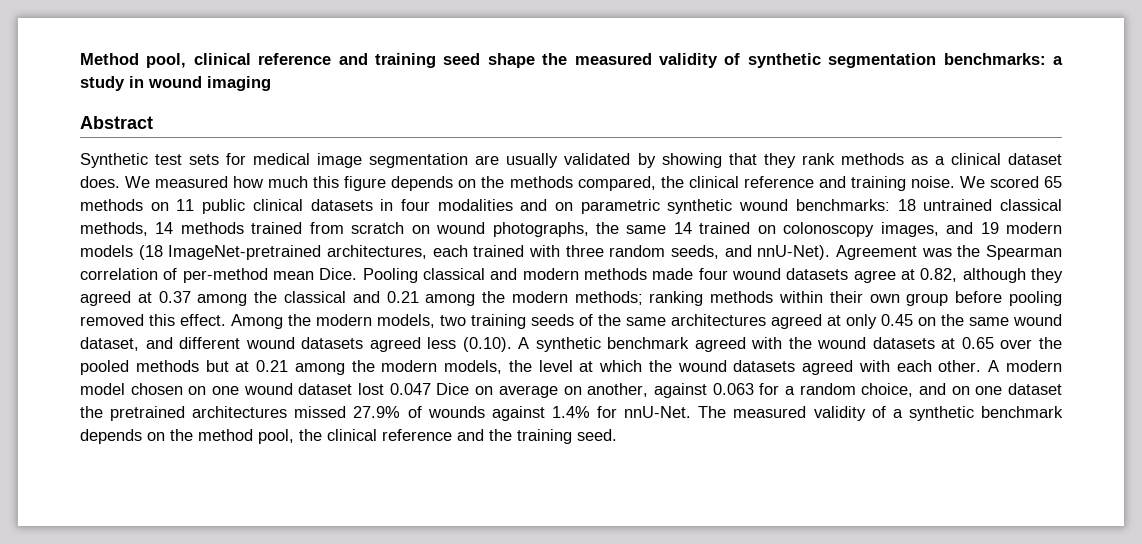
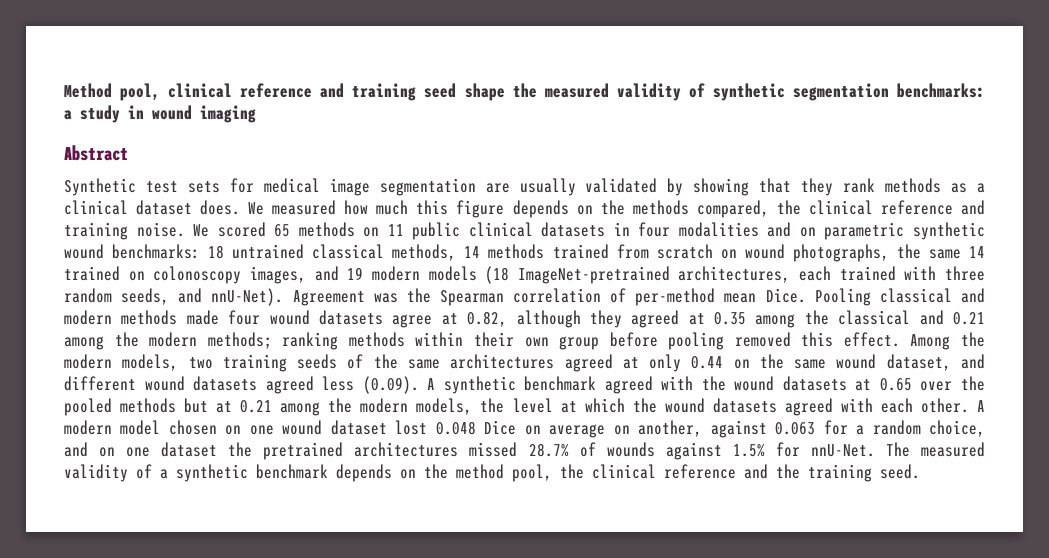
- Pooling classical and modern methods made four wound datasets agree at 0.82, although they agreed at 0.37 among the classical and 0.21 among the modern methods; ranking methods within their own group before pooling removed this effect.
+ Pooling classical and modern methods made four wound datasets agree at 0.82, although they agreed at 0.35 among the classical and 0.21 among the modern methods; ranking methods within their own group before pooling removed this effect.
- Among the modern models, two training seeds of the same architectures agreed at only 0.45 on the same wound dataset, and different wound datasets agreed less (0.10). A synthetic benchmark agreed with the wound datasets at 0.65 over the pooled methods but at 0.21 among the modern models, the level at which the wound datasets agreed with each other.
+ Among the modern models, two training seeds of the same architectures agreed at only 0.44 on the same wound dataset, and different wound datasets agreed less (0.09). A synthetic benchmark agreed with the wound datasets at 0.65 over the pooled methods but at 0.21 among the modern models, the level at which the wound datasets agreed with each other.
- A modern model chosen on one wound dataset lost 0.047 Dice on average on another, against 0.063 for a random choice, and on one dataset the pretrained architectures missed 27.9% of wounds against 1.4% for nnU-Net.
+ A modern model chosen on one wound dataset lost 0.048 Dice on average on another, against 0.063 for a random choice, and on one dataset the pretrained architectures missed 28.7% of wounds against 1.5% for nnU-Net.

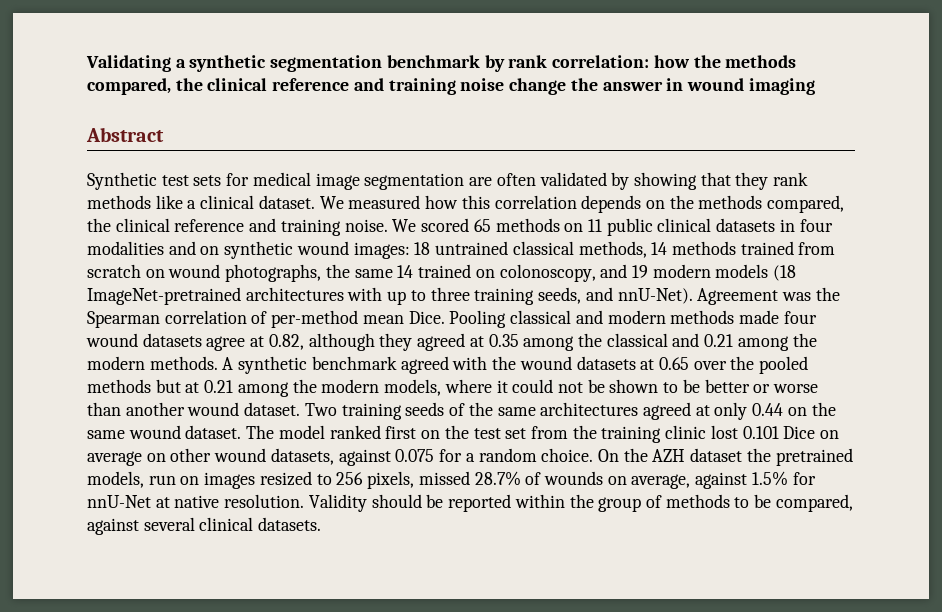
- Method pool, clinical reference and training seed shape the measured validity of synthetic segmentation benchmarks: a study in wound imaging
+ Validating a synthetic segmentation benchmark by rank correlation: how the methods compared, the clinical reference and training noise change the answer in wound imaging
- Synthetic test sets for medical image segmentation are usually validated by showing that they rank methods as a clinical dataset does.
+ Synthetic test sets for medical image segmentation are often validated by showing that they rank methods like a clinical dataset.
- We measured how much this figure depends on the methods compared, the clinical reference and training noise.
+ We measured how this correlation depends on the methods compared, the clinical reference and training noise.
- We scored 65 methods on 11 public clinical datasets in four modalities and on parametric synthetic wound benchmarks: 18 untrained classical methods, 14 methods trained from scratch on wound photographs, the same 14 trained on colonoscopy images, and 19 modern models (18 ImageNet-pretrained architectures, each trained with three random seeds, and nnU-Net).
+ We scored 65 methods on 11 public clinical datasets in four modalities and on synthetic wound images: 18 untrained classical methods, 14 methods trained from scratch on wound photographs, the same 14 trained on colonoscopy, and 19 modern models (18 ImageNet-pretrained architectures with up to three training seeds, and nnU-Net).
- Pooling classical and modern methods made four wound datasets agree at 0.82, although they agreed at 0.35 among the classical and 0.21 among the modern methods; ranking methods within their own group before pooling removed this effect. Among the modern models, two training seeds of the same architectures agreed at only 0.44 on the same wound dataset, and different wound datasets agreed less (0.09). A synthetic benchmark agreed with the wound datasets at 0.65 over the pooled methods but at 0.21 among the modern models, the level at which the wound datasets agreed with each other. A modern model chosen on one wound dataset lost 0.048 Dice on average on another, against 0.063 for a random choice, and on one dataset the pretrained architectures missed 28.7% of wounds against 1.5% for nnU-Net. The measured validity of a synthetic benchmark depends on the method pool, the clinical reference and the training seed.
+ Pooling classical and modern methods made four wound datasets agree at 0.82, although they agreed at 0.35 among the classical and 0.21 among the modern methods. A synthetic benchmark agreed with the wound datasets at 0.65 over the pooled methods but at 0.21 among the modern models, where it could not be shown to be better or worse than another wound dataset. Two training seeds of the same architectures agreed at only 0.44 on the same wound dataset. The model ranked first on the test set from the training clinic lost 0.101 Dice on average on other wound datasets, against 0.075 for a random choice. On the AZH dataset the pretrained models, run on images resized to 256 pixels, missed 28.7% of wounds on average, against 1.5% for nnU-Net at native resolution. Validity should be reported within the group of methods to be compared, against several clinical datasets.

